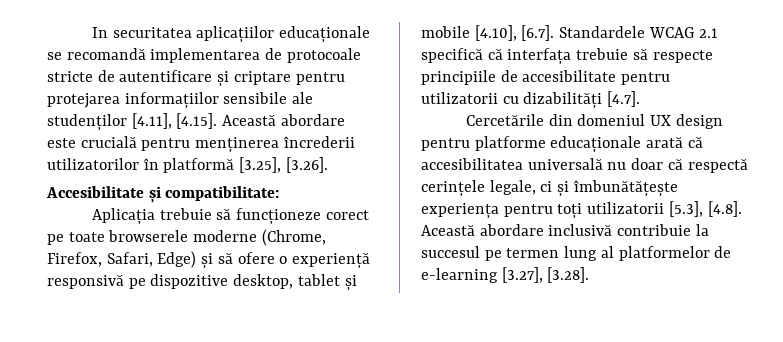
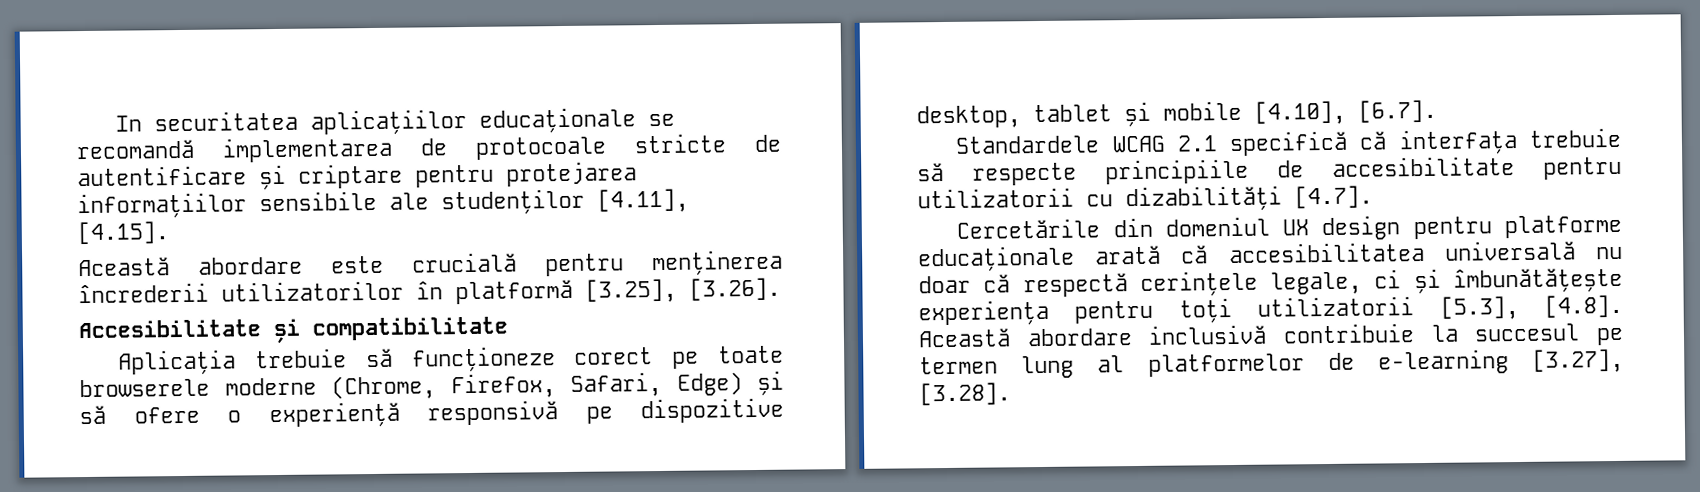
- In securitatea aplicațiilor educaționale se recomandă implementarea de protocoale stricte de autentificare și criptare pentru protejarea informațiilor sensibile ale studenților [4.11], [4.15]. Această abordare este crucială pentru menținerea încrederii utilizatorilor în platformă [3.25], [3.26].
+ In securitatea aplicațiilor educaționale se recomandă implementarea de protocoale stricte de autentificare și criptare pentru protejarea informațiilor sensibile ale studenților [4.11], [4.15].
+ Această abordare este crucială pentru menținerea încrederii utilizatorilor în platformă [3.25], [3.26].
- Accesibilitate și compatibilitate:
+ Accesibilitate și compatibilitate
- Aplicația trebuie să funcționeze corect pe toate browserele moderne (Chrome, Firefox, Safari, Edge) și să ofere o experiență responsivă pe dispozitive desktop, tablet și mobile [4.10], [6.7]. Standardele WCAG 2.1 specifică că interfața trebuie să respecte principiile de accesibilitate pentru utilizatorii cu dizabilități [4.7].
+ Aplicația trebuie să funcționeze corect pe toate browserele moderne (Chrome, Firefox, Safari, Edge) și să ofere o experiență responsivă pe dispozitive desktop, tablet și mobile [4.10], [6.7].
+ Standardele WCAG 2.1 specifică că interfața trebuie să respecte principiile de accesibilitate pentru utilizatorii cu dizabilități [4.7].

